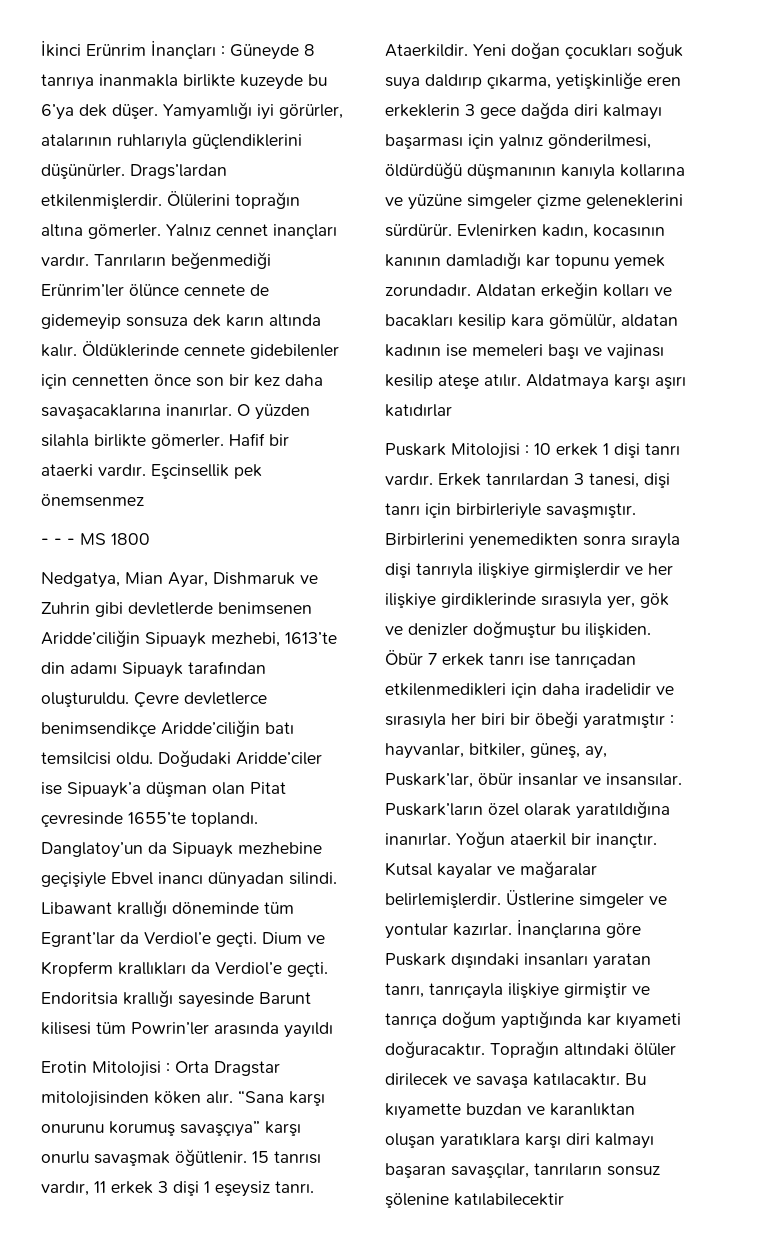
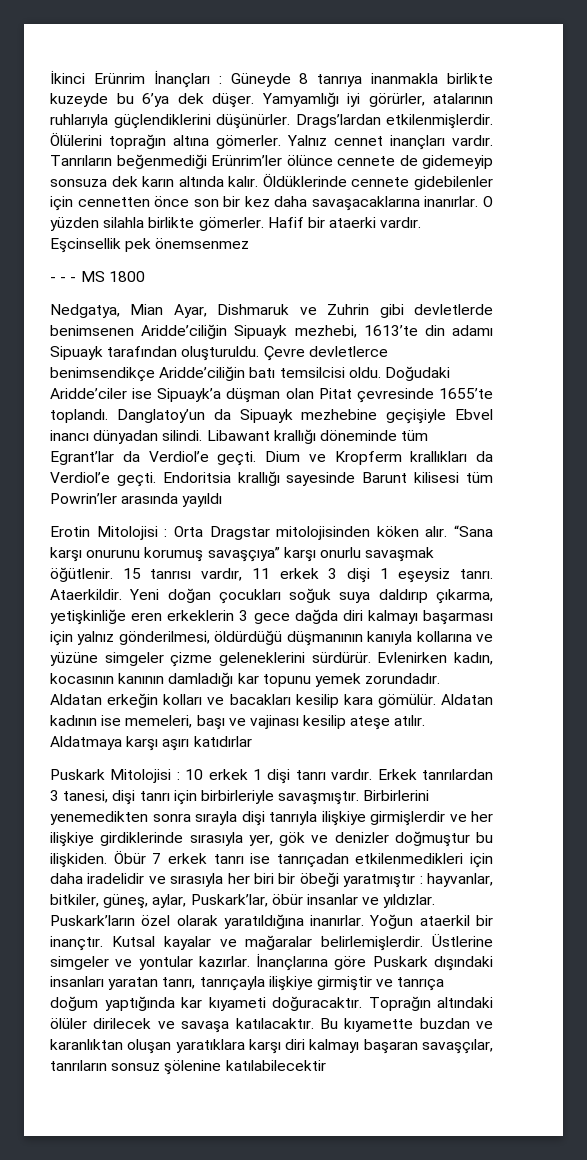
- Aldatan erkeğin kolları ve bacakları kesilip kara gömülür, aldatan kadının ise memeleri başı ve vajinası kesilip ateşe atılır.
+ Aldatan erkeğin kolları ve bacakları kesilip kara gömülür. Aldatan kadının ise memeleri, başı ve vajinası kesilip ateşe atılır.
- Öbür 7 erkek tanrı ise tanrıçadan etkilenmedikleri için daha iradelidir ve sırasıyla her biri bir öbeği yaratmıştır : hayvanlar, bitkiler, güneş, ay, Puskark’lar, öbür insanlar ve insansılar.
+ Öbür 7 erkek tanrı ise tanrıçadan etkilenmedikleri için daha iradelidir ve sırasıyla her biri bir öbeği yaratmıştır : hayvanlar, bitkiler, güneş, aylar, Puskark’lar, öbür insanlar ve yıldızlar.

